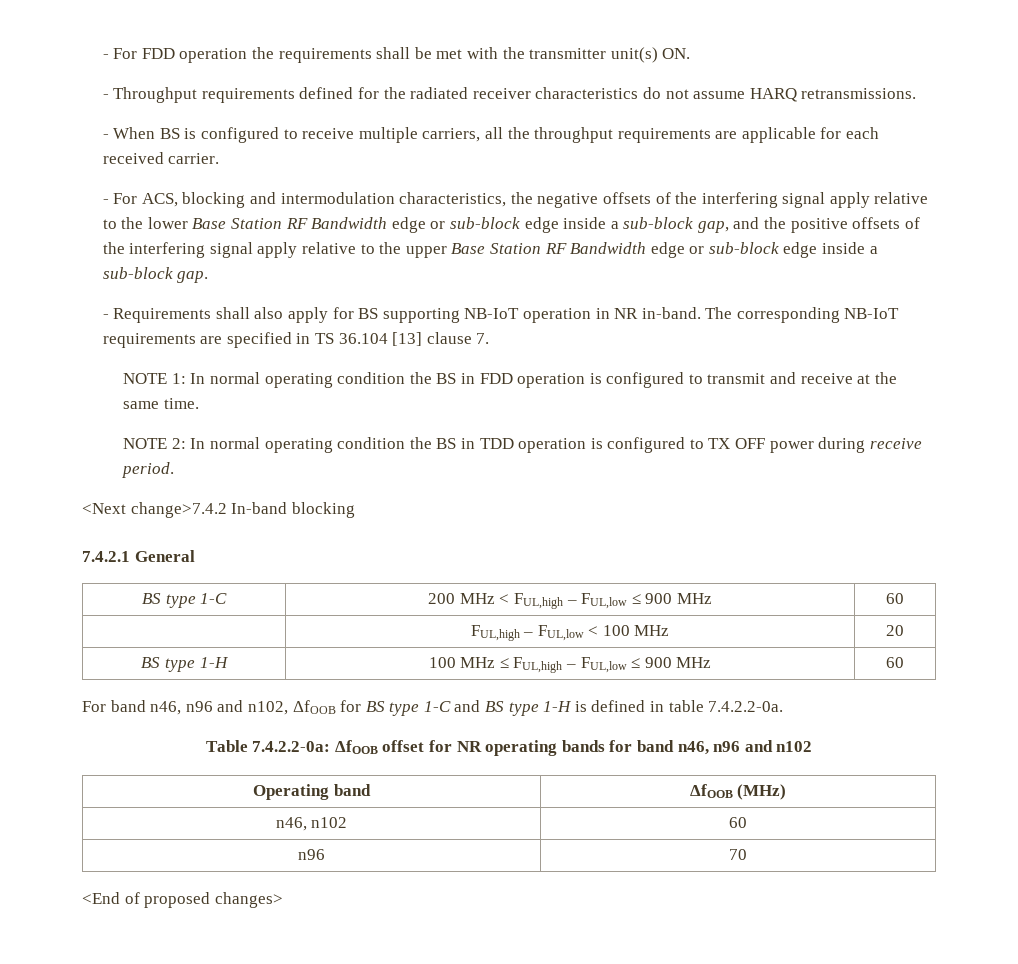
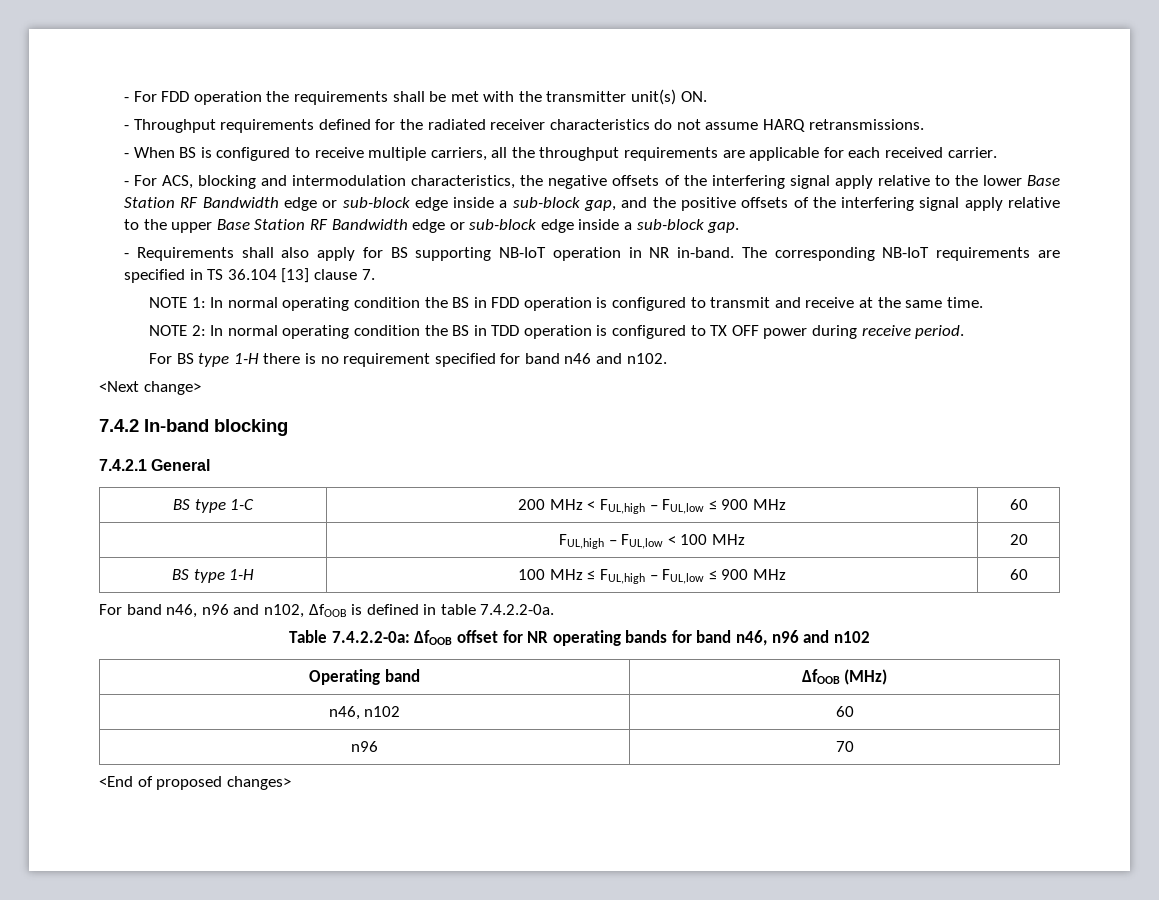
+ For BS type 1-H there is no requirement specified for band n46 and n102.
- <Next change>7.4.2 In-band blocking
+ <Next change>
+ 7.4.2 In-band blocking
- For band n46, n96 and n102, ΔfOOB for BS type 1-C and BS type 1-H is defined in table 7.4.2.2-0a.
+ For band n46, n96 and n102, ΔfOOB is defined in table 7.4.2.2-0a.

